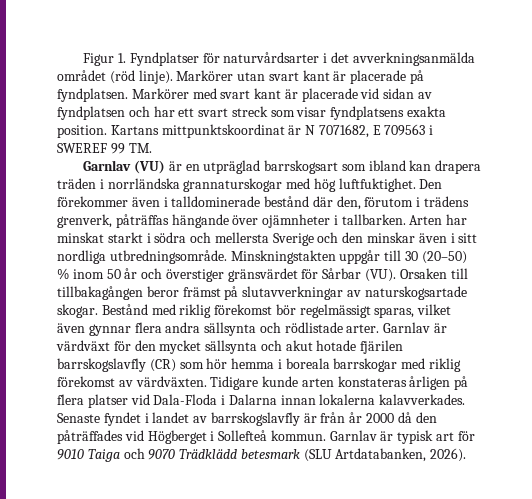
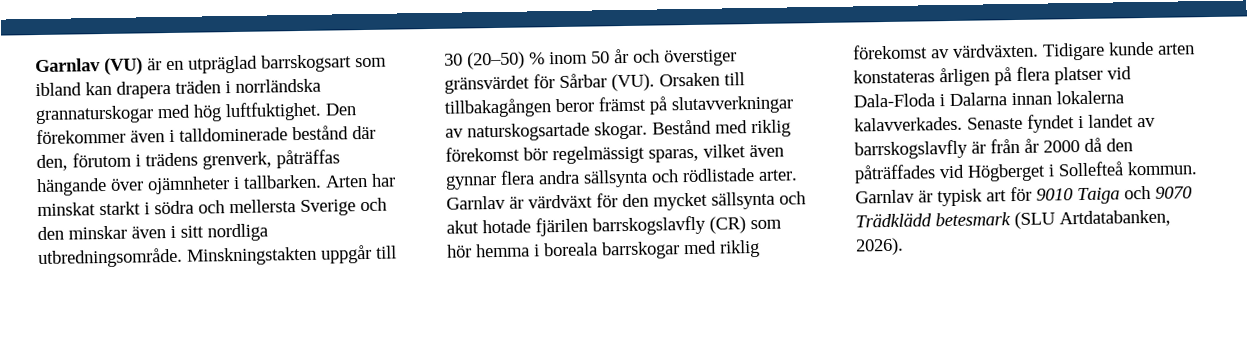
- Figur 1. Fyndplatser för naturvårdsarter i det avverkningsanmälda området (röd linje). Markörer utan svart kant är placerade på fyndplatsen. Markörer med svart kant är placerade vid sidan av fyndplatsen och har ett svart streck som visar fyndplatsens exakta position. Kartans mittpunktskoordinat är N 7071682, E 709563 i SWEREF 99 TM.

